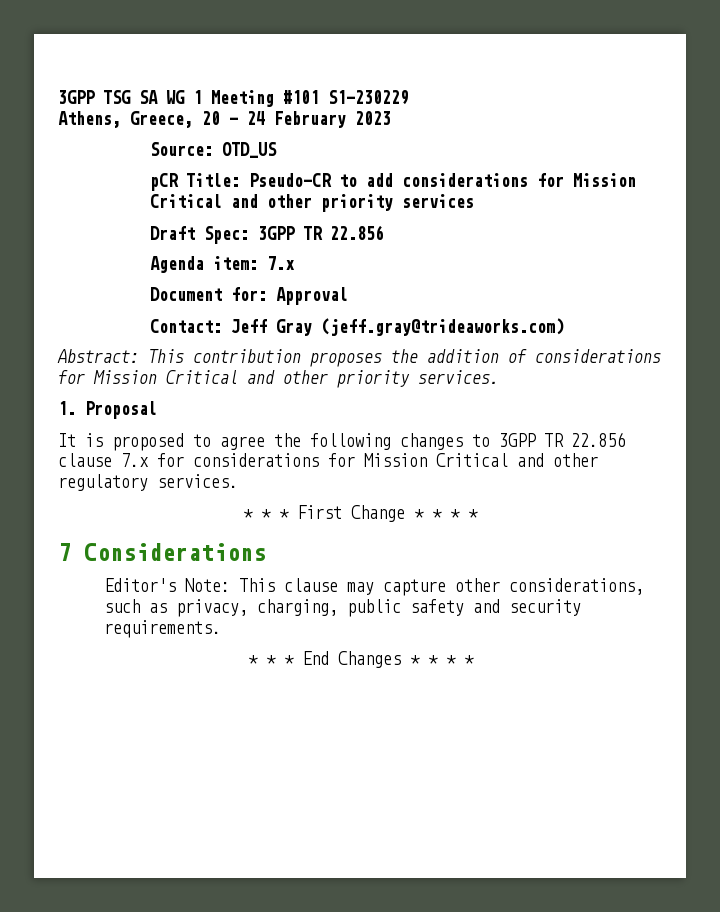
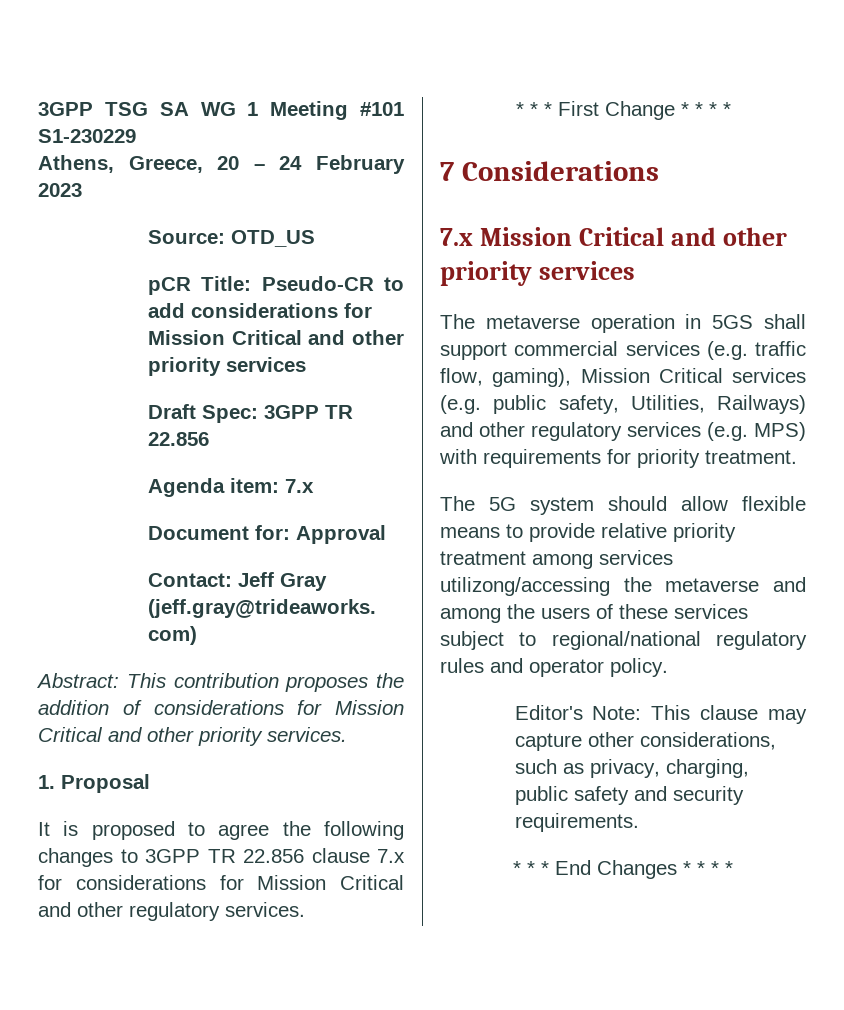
+ 7.x Mission Critical and other priority services
+ The metaverse operation in 5GS shall support commercial services (e.g. traffic flow, gaming), Mission Critical services (e.g. public safety, Utilities, Railways) and other regulatory services (e.g. MPS) with requirements for priority treatment.
+ The 5G system should allow flexible means to provide relative priority treatment among services utilizong/accessing the metaverse and among the users of these services subject to regional/national regulatory rules and operator policy.

